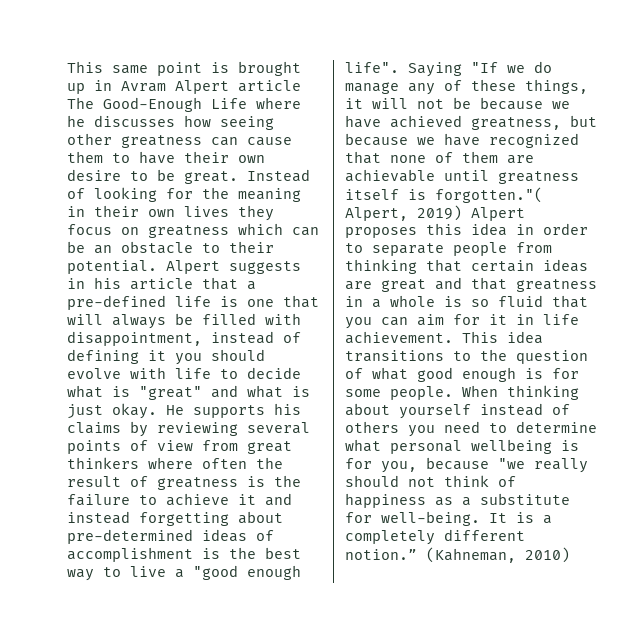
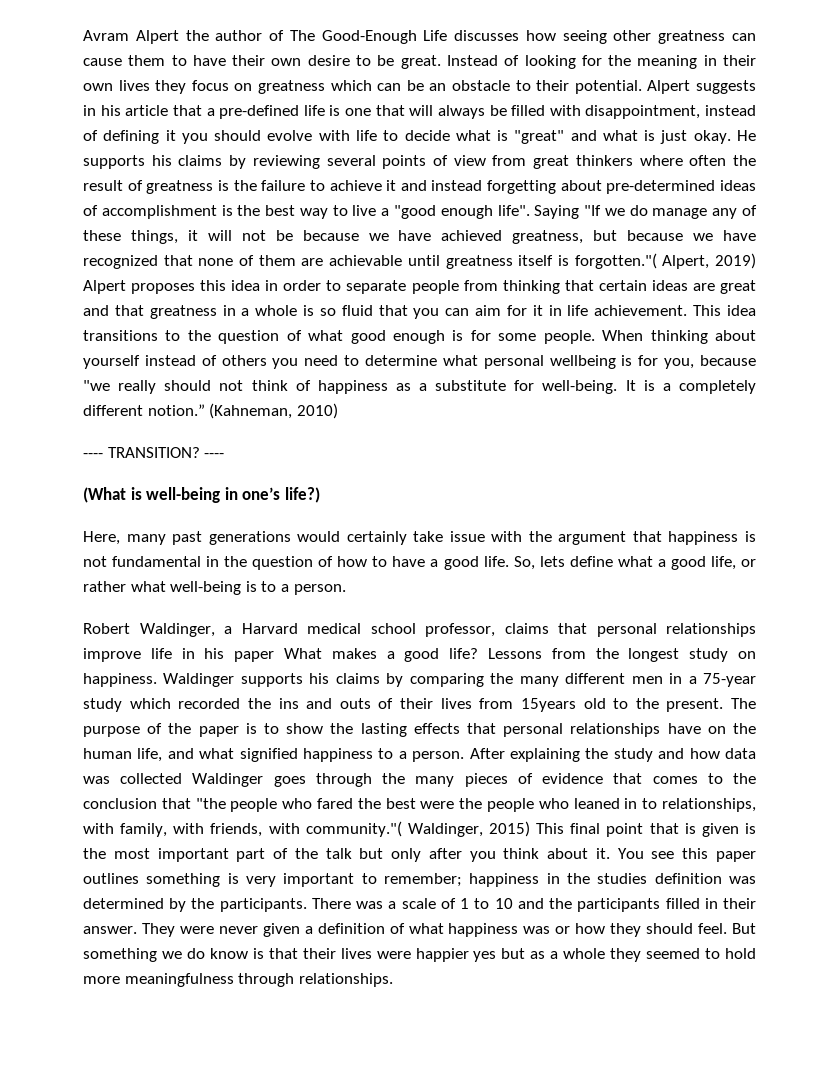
- This same point is brought up in Avram Alpert article The Good-Enough Life where he discusses how seeing other greatness can cause them to have their own desire to be great.
+ Avram Alpert the author of The Good-Enough Life discusses how seeing other greatness can cause them to have their own desire to be great.
+ ---- TRANSITION? ----
+ (What is well-being in one’s life?)
+ Here, many past generations would certainly take issue with the argument that happiness is not fundamental in the question of how to have a good life. So, lets define what a good life, or rather what well-being is to a person.
+ Robert Waldinger, a Harvard medical school professor, claims that personal relationships improve life in his paper What makes a good life? Lessons from the longest study on happiness. Waldinger supports his claims by comparing the many different men in a 75-year study which recorded the ins and outs of their lives from 15years old to the present. The purpose of the paper is to show the lasting effects that personal relationships have on the human life, and what signified happiness to a person. After explaining the study and how data was collected Waldinger goes through the many pieces of evidence that comes to the conclusion that "the people who fared the best were the people who leaned in to relationships, with family, with friends, with community."( Waldinger, 2015) This final point that is given is the most important part of the talk but only after you think about it. You see this paper outlines something is very important to remember; happiness in the studies definition was determined by the participants. There was a scale of 1 to 10 and the participants filled in their answer. They were never given a definition of what happiness was or how they should feel. But something we do know is that their lives were happier yes but as a whole they seemed to hold more meaningfulness through relationships.

